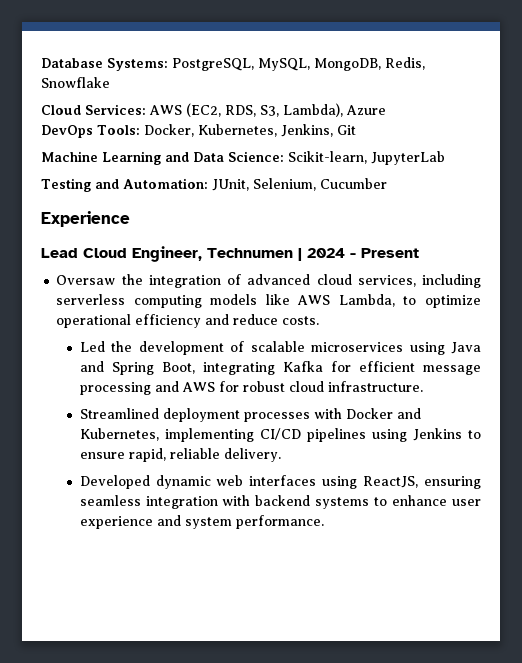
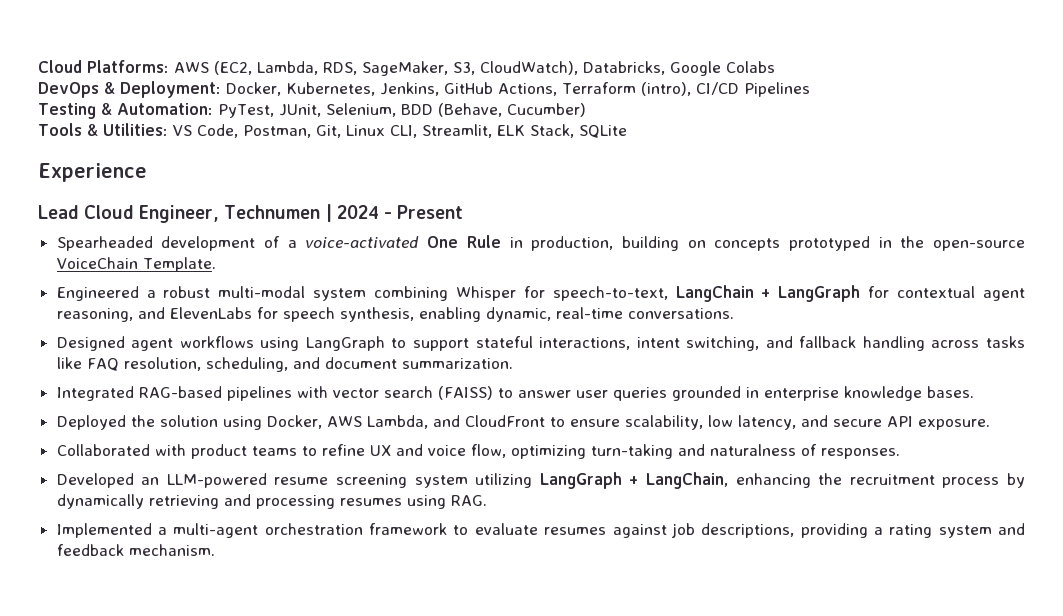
- Database Systems: PostgreSQL, MySQL, MongoDB, Redis, Snowflake
- Cloud Services: AWS (EC2, RDS, S3, Lambda), Azure
+ Cloud Platforms: AWS (EC2, Lambda, RDS, SageMaker, S3, CloudWatch), Databricks, Google Colabs
- DevOps Tools: Docker, Kubernetes, Jenkins, Git
- Machine Learning and Data Science: Scikit-learn, JupyterLab
- Testing and Automation: JUnit, Selenium, Cucumber
+ DevOps & Deployment: Docker, Kubernetes, Jenkins, GitHub Actions, Terraform (intro), CI/CD Pipelines
+ Testing & Automation: PyTest, JUnit, Selenium, BDD (Behave, Cucumber)
+ Tools & Utilities: VS Code, Postman, Git, Linux CLI, Streamlit, ELK Stack, SQLite
- Oversaw the integration of advanced cloud services, including serverless computing models like AWS Lambda, to optimize operational efficiency and reduce costs.
- Led the development of scalable microservices using Java and Spring Boot, integrating Kafka for efficient message processing and AWS for robust cloud infrastructure.
- Streamlined deployment processes with Docker and Kubernetes, implementing CI/CD pipelines using Jenkins to ensure rapid, reliable delivery.
- Developed dynamic web interfaces using ReactJS, ensuring seamless integration with backend systems to enhance user experience and system performance.
+ Spearheaded development of a voice-activated One Rule in production, building on concepts prototyped in the open-source VoiceChain Template.
+ Engineered a robust multi-modal system combining Whisper for speech-to-text, LangChain + LangGraph for contextual agent reasoning, and ElevenLabs for speech synthesis, enabling dynamic, real-time conversations.
+ Designed agent workflows using LangGraph to support stateful interactions, intent switching, and fallback handling across tasks like FAQ resolution, scheduling, and document summarization.
+ Integrated RAG-based pipelines with vector search (FAISS) to answer user queries grounded in enterprise knowledge bases.
+ Deployed the solution using Docker, AWS Lambda, and CloudFront to ensure scalability, low latency, and secure API exposure.
+ Collaborated with product teams to refine UX and voice flow, optimizing turn-taking and naturalness of responses.
+ Developed an LLM-powered resume screening system utilizing LangGraph + LangChain, enhancing the recruitment process by dynamically retrieving and processing resumes using RAG.
+ Implemented a multi-agent orchestration framework to evaluate resumes against job descriptions, providing a rating system and feedback mechanism.

